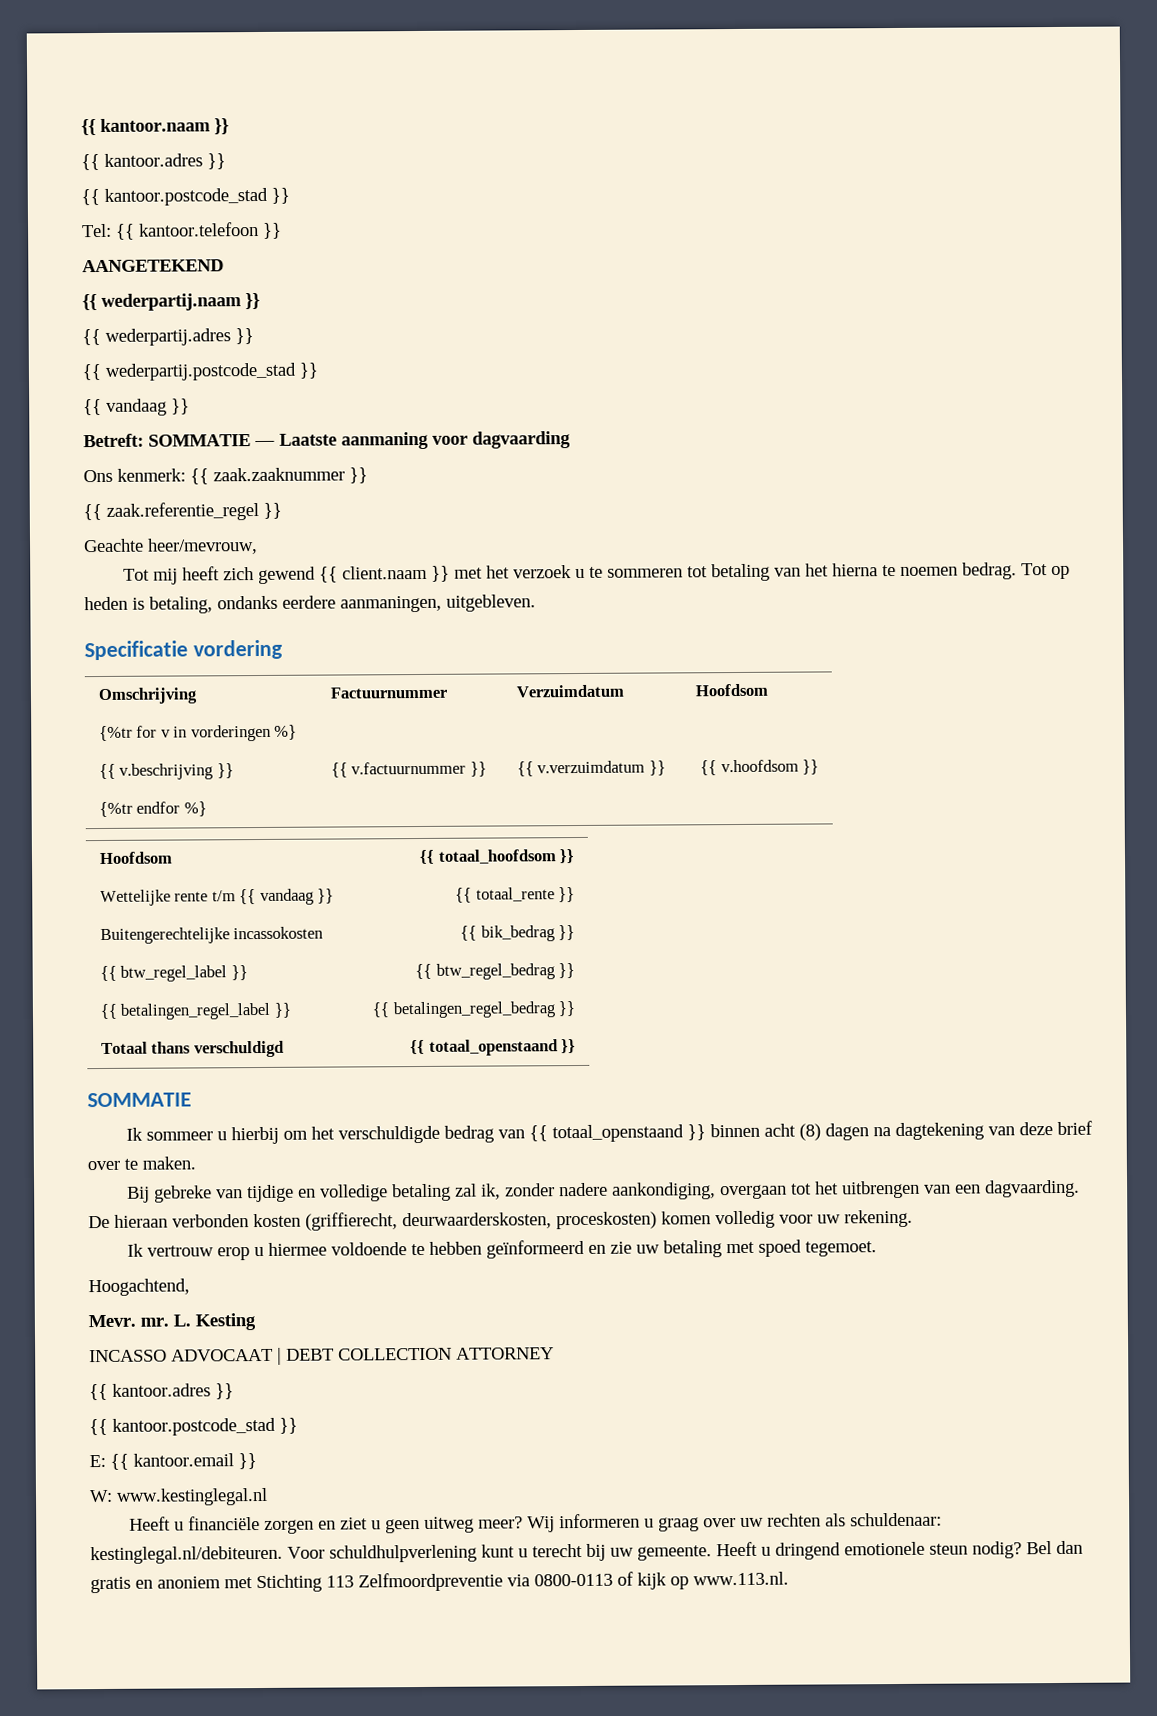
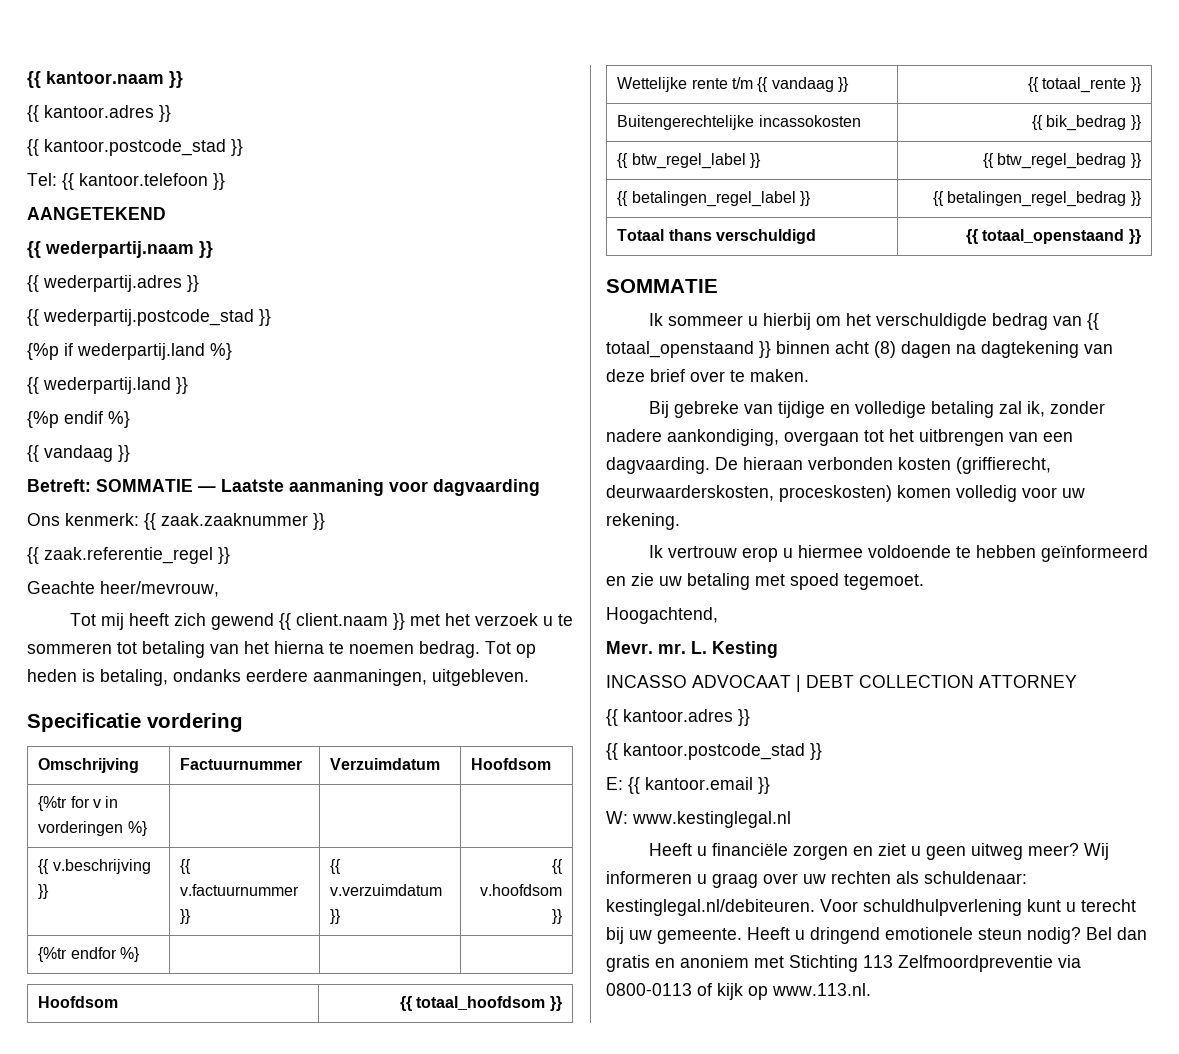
+ {%p if wederpartij.land %}
+ {{ wederpartij.land }}
+ {%p endif %}

